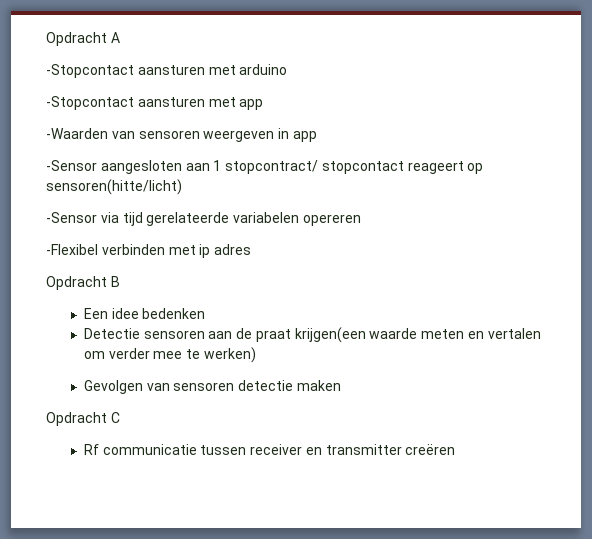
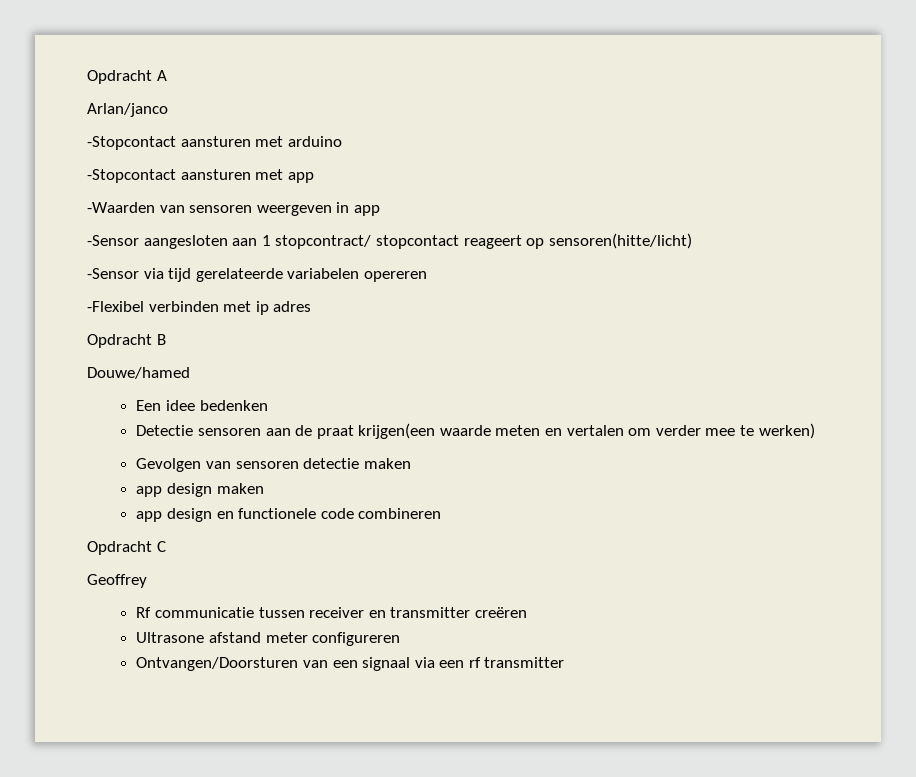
+ Arlan/janco
+ Douwe/hamed
+ app design maken
+ app design en functionele code combineren
+ Geoffrey
+ Ultrasone afstand meter configureren
+ Ontvangen/Doorsturen van een signaal via een rf transmitter

